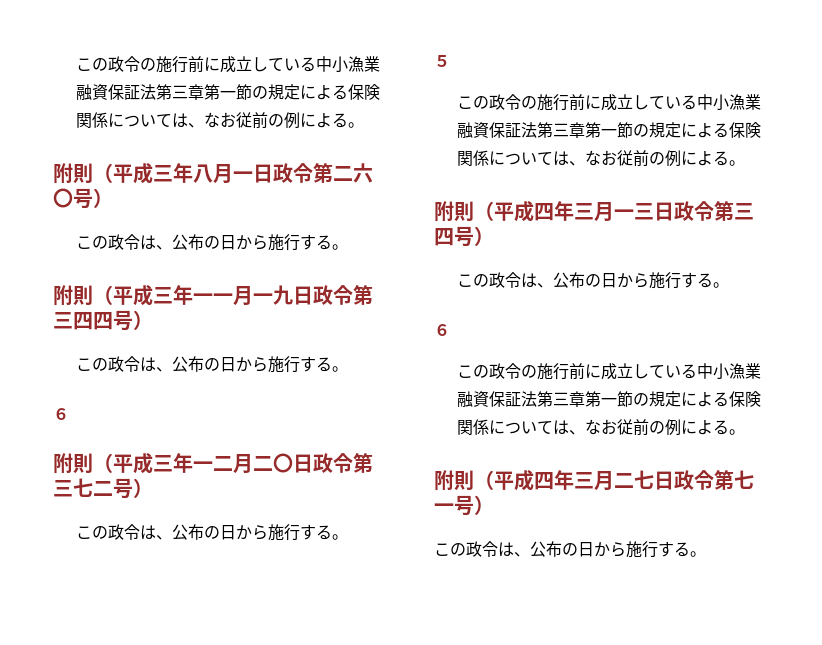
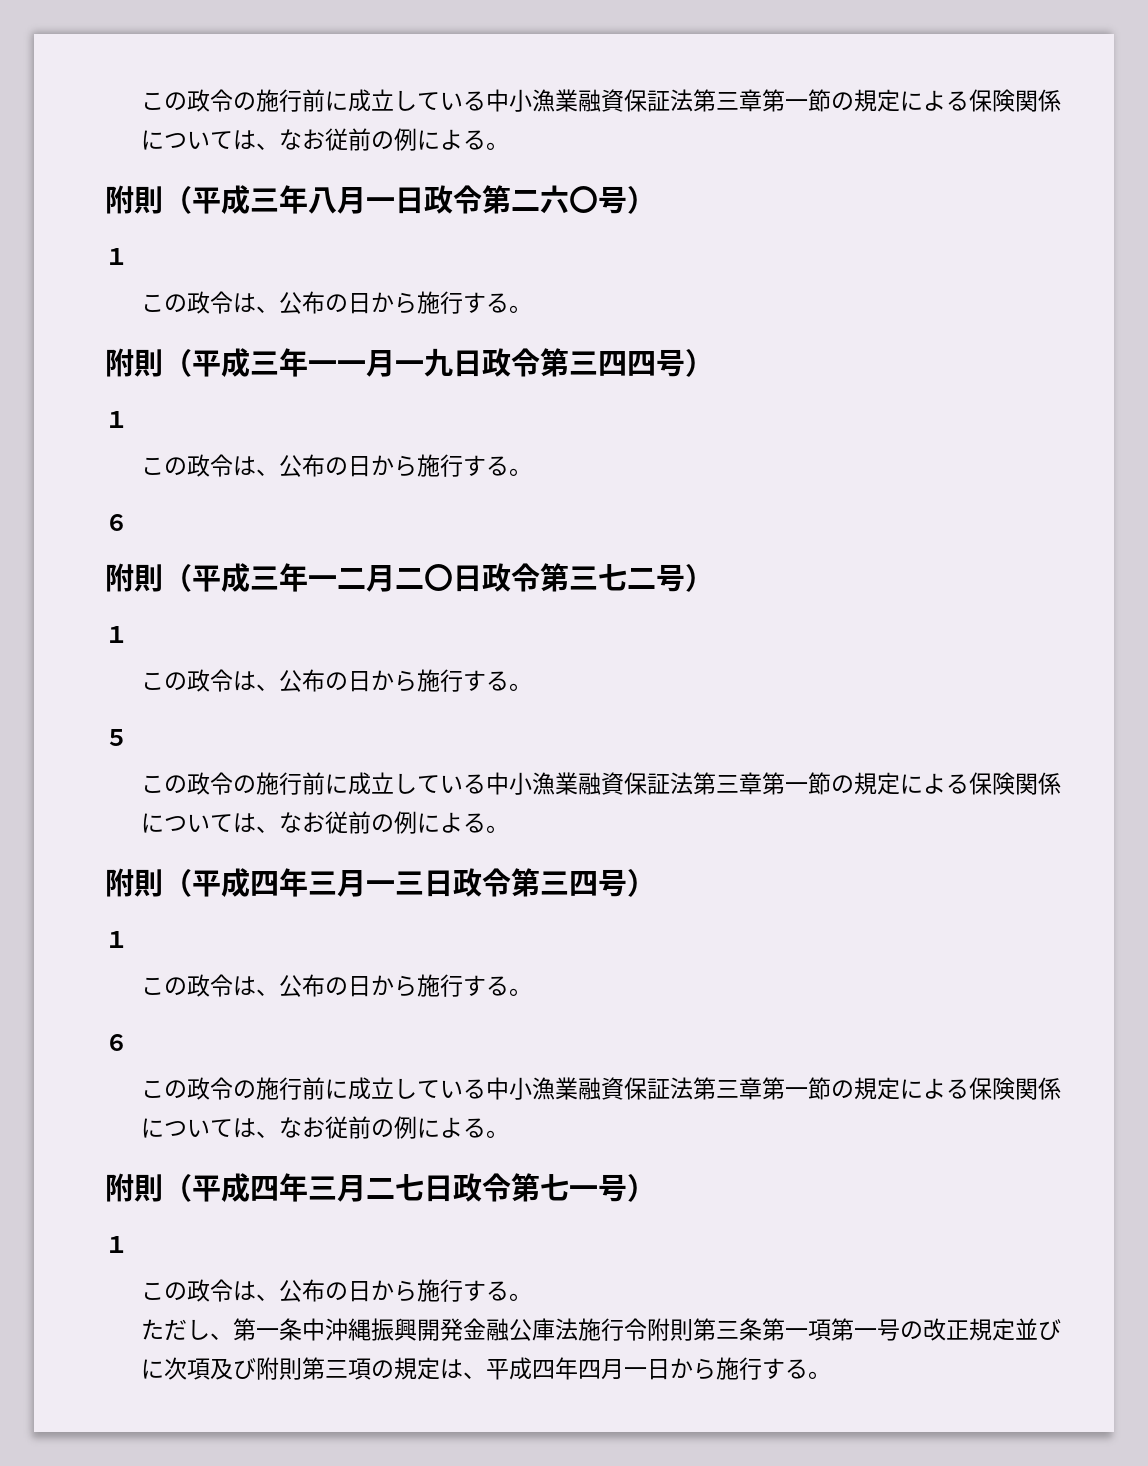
  附則（平成三年八月一日政令第二六〇号）
+ １
  附則（平成三年一一月一九日政令第三四四号）
+ １
  附則（平成三年一二月二〇日政令第三七二号）
+ １
  附則（平成四年三月一三日政令第三四号）
+ １
  附則（平成四年三月二七日政令第七一号）
+ １
  この政令は、公布の日から施行する。
+ ただし、第一条中沖縄振興開発金融公庫法施行令附則第三条第一項第一号の改正規定並びに次項及び附則第三項の規定は、平成四年四月一日から施行する。

